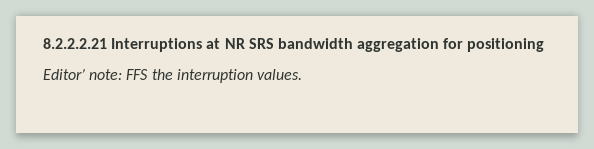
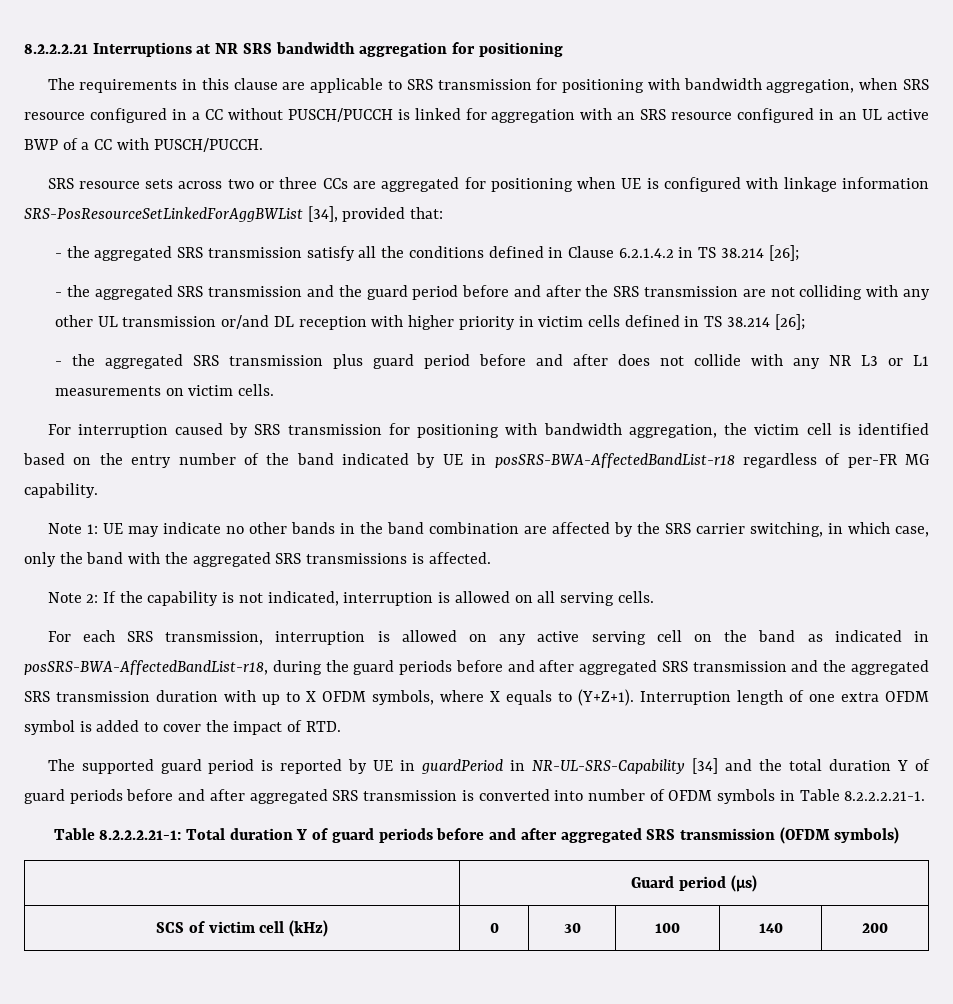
- Editor’ note: FFS the interruption values.
+ The requirements in this clause are applicable to SRS transmission for positioning with bandwidth aggregation, when SRS resource configured in a CC without PUSCH/PUCCH is linked for aggregation with an SRS resource configured in an UL active BWP of a CC with PUSCH/PUCCH.
+ SRS resource sets across two or three CCs are aggregated for positioning when UE is configured with linkage information SRS-PosResourceSetLinkedForAggBWList [34], provided that:
+ - the aggregated SRS transmission satisfy all the conditions defined in Clause 6.2.1.4.2 in TS 38.214 [26];
+ - the aggregated SRS transmission and the guard period before and after the SRS transmission are not colliding with any other UL transmission or/and DL reception with higher priority in victim cells defined in TS 38.214 [26];
+ - the aggregated SRS transmission plus guard period before and after does not collide with any NR L3 or L1 measurements on victim cells.
+ For interruption caused by SRS transmission for positioning with bandwidth aggregation, the victim cell is identified based on the entry number of the band indicated by UE in posSRS-BWA-AffectedBandList-r18 regardless of per-FR MG capability.
+ Note 1: UE may indicate no other bands in the band combination are affected by the SRS carrier switching, in which case, only the band with the aggregated SRS transmissions is affected.
+ Note 2: If the capability is not indicated, interruption is allowed on all serving cells.
+ For each SRS transmission, interruption is allowed on any active serving cell on the band as indicated in posSRS-BWA-AffectedBandList-r18, during the guard periods before and after aggregated SRS transmission and the aggregated SRS transmission duration with up to X OFDM symbols, where X equals to (Y+Z+1). Interruption length of one extra OFDM symbol is added to cover the impact of RTD.
+ The supported guard period is reported by UE in guardPeriod in NR-UL-SRS-Capability [34] and the total duration Y of guard periods before and after aggregated SRS transmission is converted into number of OFDM symbols in Table 8.2.2.2.21-1.
+ Table 8.2.2.2.21-1: Total duration Y of guard periods before and after aggregated SRS transmission (OFDM symbols)
+ | Guard period (μs)
+ SCS of victim cell (kHz) | 0 | 30 | 100 | 140 | 200

